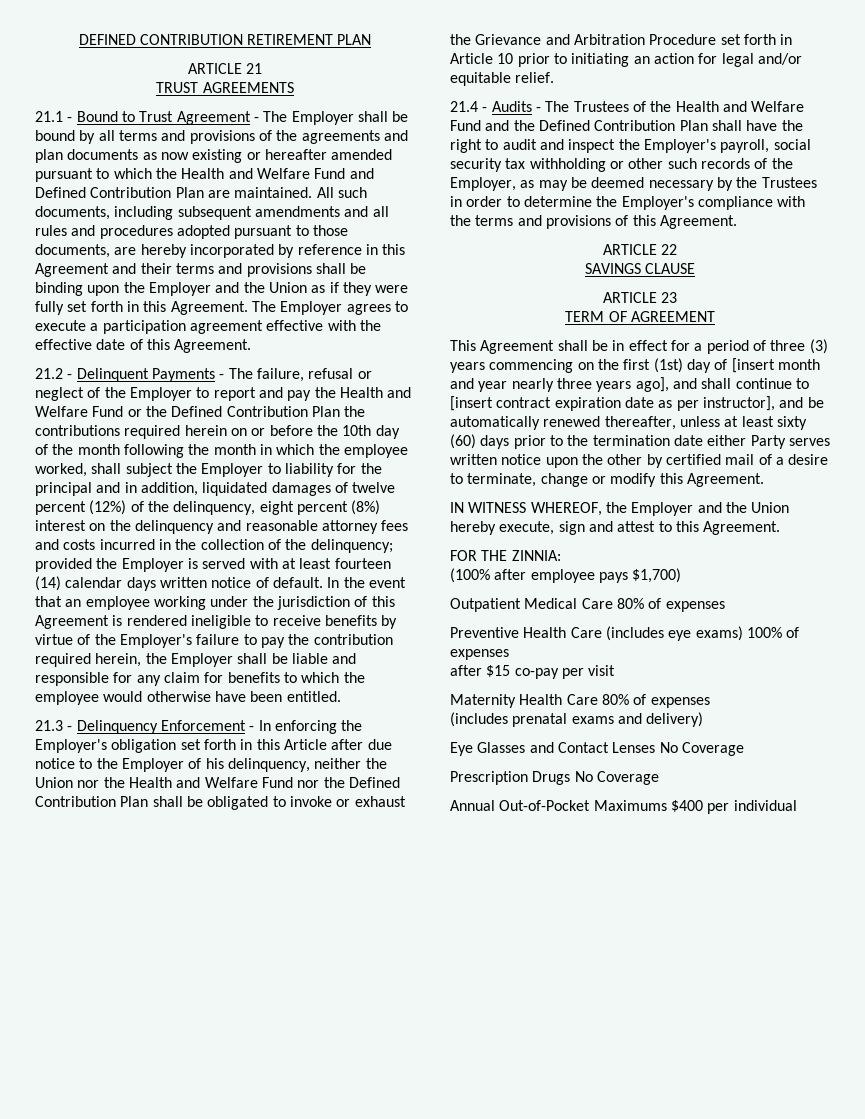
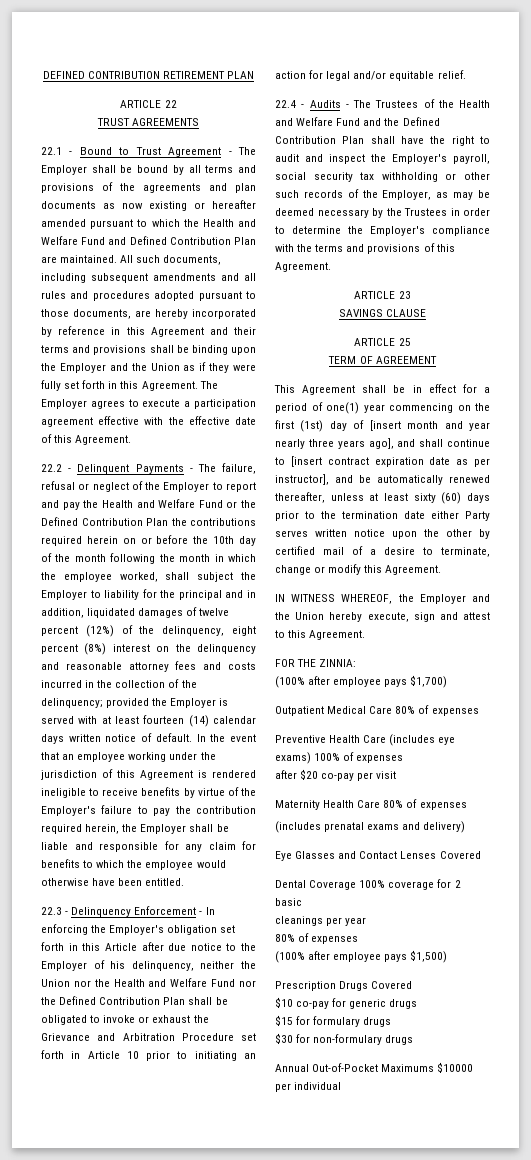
- ARTICLE 21
+ ARTICLE 22
- 21.1 - Bound to Trust Agreement - The Employer shall be bound by all terms and provisions of the agreements and plan documents as now existing or hereafter amended pursuant to which the Health and Welfare Fund and Defined Contribution Plan are maintained.
+ 22.1 - Bound to Trust Agreement - The Employer shall be bound by all terms and provisions of the agreements and plan documents as now existing or hereafter amended pursuant to which the Health and Welfare Fund and Defined Contribution Plan are maintained.
- 21.2 - Delinquent Payments - The failure, refusal or neglect of the Employer to report and pay the Health and Welfare Fund or the Defined Contribution Plan the contributions required herein on or before the 10th day of the month following the month in which the employee worked, shall subject the Employer to liability for the principal and in addition, liquidated damages of twelve percent (12%) of the delinquency, eight percent (8%) interest on the delinquency and reasonable attorney fees and costs incurred in the collection of the delinquency;
+ 22.2 - Delinquent Payments - The failure, refusal or neglect of the Employer to report and pay the Health and Welfare Fund or the Defined Contribution Plan the contributions required herein on or before the 10th day of the month following the month in which the employee worked, shall subject the Employer to liability for the principal and in addition, liquidated damages of twelve percent (12%) of the delinquency, eight percent (8%) interest on the delinquency and reasonable attorney fees and costs incurred in the collection of the delinquency;
- 21.3 - Delinquency Enforcement - In enforcing the Employer's obligation set forth in this Article after due notice to the Employer of his delinquency, neither the Union nor the Health and Welfare Fund nor the Defined Contribution Plan shall be obligated to invoke or exhaust the Grievance and Arbitration Procedure set forth in Article 10 prior to initiating an action for legal and/or equitable relief.
+ 22.3 - Delinquency Enforcement - In enforcing the Employer's obligation set forth in this Article after due notice to the Employer of his delinquency, neither the Union nor the Health and Welfare Fund nor the Defined Contribution Plan shall be obligated to invoke or exhaust the Grievance and Arbitration Procedure set forth in Article 10 prior to initiating an action for legal and/or equitable relief.
- 21.4 - Audits - The Trustees of the Health and Welfare Fund and the Defined Contribution Plan shall have the right to audit and inspect the Employer's payroll, social security tax withholding or other such records of the Employer, as may be deemed necessary by the Trustees in order to determine the Employer's compliance with the terms and provisions of this Agreement.
+ 22.4 - Audits - The Trustees of the Health and Welfare Fund and the Defined Contribution Plan shall have the right to audit and inspect the Employer's payroll, social security tax withholding or other such records of the Employer, as may be deemed necessary by the Trustees in order to determine the Employer's compliance with the terms and provisions of this Agreement.
- ARTICLE 22
+ ARTICLE 23
- ARTICLE 23
+ ARTICLE 25
- This Agreement shall be in effect for a period of three (3) years commencing on the first (1st) day of [insert month and year nearly three years ago], and shall continue to [insert contract expiration date as per instructor], and be automatically renewed thereafter, unless at least sixty (60) days prior to the termination date either Party serves written notice upon the other by certified mail of a desire to terminate, change or modify this Agreement.
+ This Agreement shall be in effect for a period of one(1) year commencing on the first (1st) day of [insert month and year nearly three years ago], and shall continue to [insert contract expiration date as per instructor], and be automatically renewed thereafter, unless at least sixty (60) days prior to the termination date either Party serves written notice upon the other by certified mail of a desire to terminate, change or modify this Agreement.
- after $15 co-pay per visit
+ after $20 co-pay per visit
- Eye Glasses and Contact Lenses No Coverage
- Prescription Drugs No Coverage
+ Eye Glasses and Contact Lenses Covered
+ Dental Coverage 100% coverage for 2 basic
+ cleanings per year
+ 80% of expenses
+ (100% after employee pays $1,500)
+ Prescription Drugs Covered
+ $10 co-pay for generic drugs
+ $15 for formulary drugs
+ $30 for non-formulary drugs
- Annual Out-of-Pocket Maximums $400 per individual
+ Annual Out-of-Pocket Maximums $10000 per individual

